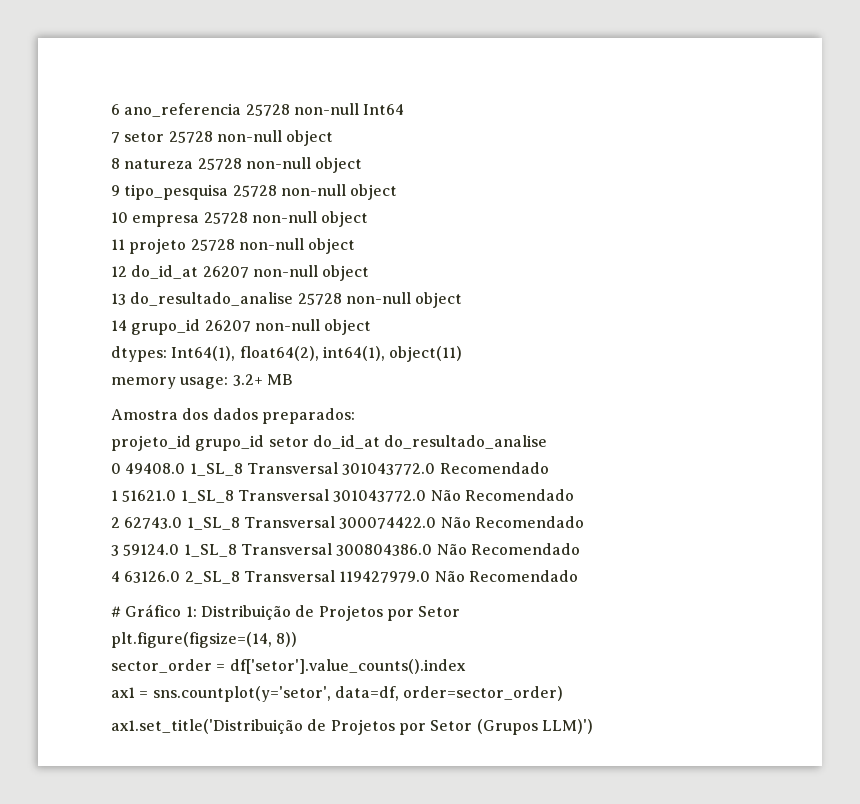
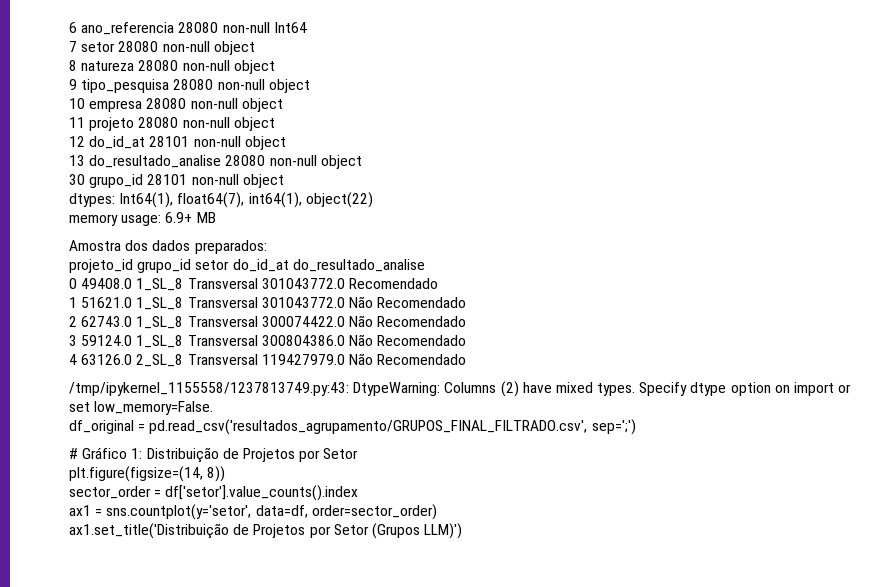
- 6 ano_referencia 25728 non-null Int64
+ 6 ano_referencia 28080 non-null Int64
- 7 setor 25728 non-null object
+ 7 setor 28080 non-null object
- 8 natureza 25728 non-null object
+ 8 natureza 28080 non-null object
- 9 tipo_pesquisa 25728 non-null object
+ 9 tipo_pesquisa 28080 non-null object
- 10 empresa 25728 non-null object
+ 10 empresa 28080 non-null object
- 11 projeto 25728 non-null object
+ 11 projeto 28080 non-null object
- 12 do_id_at 26207 non-null object
+ 12 do_id_at 28101 non-null object
- 13 do_resultado_analise 25728 non-null object
- 14 grupo_id 26207 non-null object
+ 13 do_resultado_analise 28080 non-null object
+ 30 grupo_id 28101 non-null object
- dtypes: Int64(1), float64(2), int64(1), object(11)
+ dtypes: Int64(1), float64(7), int64(1), object(22)
- memory usage: 3.2+ MB
+ memory usage: 6.9+ MB
+ /tmp/ipykernel_1155558/1237813749.py:43: DtypeWarning: Columns (2) have mixed types. Specify dtype option on import or set low_memory=False.
+ df_original = pd.read_csv('resultados_agrupamento/GRUPOS_FINAL_FILTRADO.csv', sep=';')

